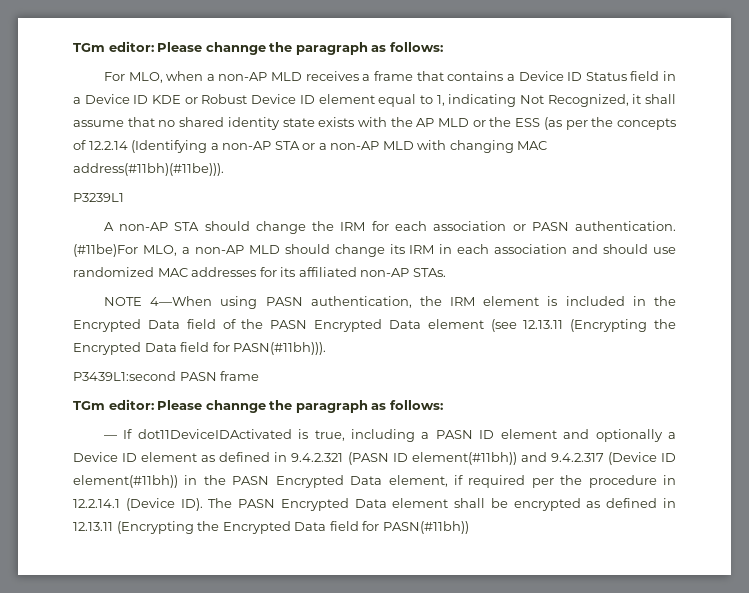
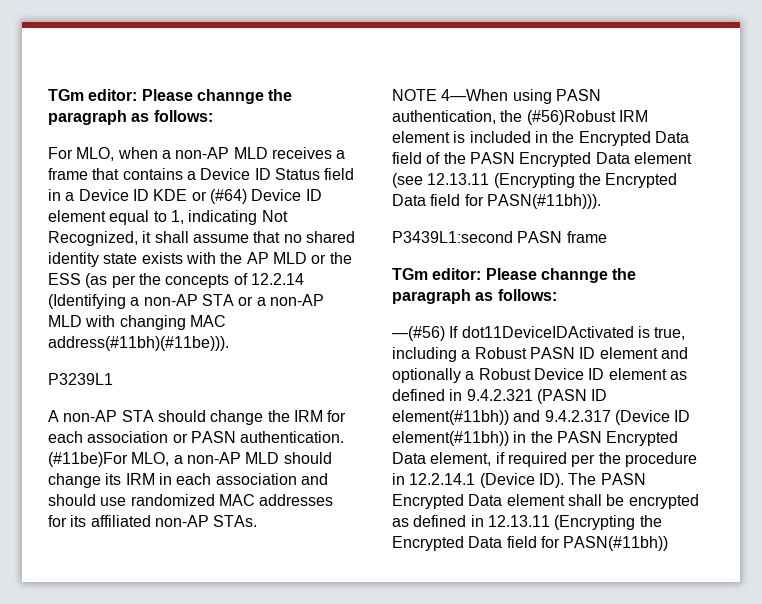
- For MLO, when a non-AP MLD receives a frame that contains a Device ID Status field in a Device ID KDE or Robust Device ID element equal to 1, indicating Not Recognized, it shall assume that no shared identity state exists with the AP MLD or the ESS (as per the concepts of 12.2.14 (Identifying a non-AP STA or a non-AP MLD with changing MAC address(#11bh)(#11be))).
+ For MLO, when a non-AP MLD receives a frame that contains a Device ID Status field in a Device ID KDE or (#64) Device ID element equal to 1, indicating Not Recognized, it shall assume that no shared identity state exists with the AP MLD or the ESS (as per the concepts of 12.2.14 (Identifying a non-AP STA or a non-AP MLD with changing MAC address(#11bh)(#11be))).
- NOTE 4—When using PASN authentication, the IRM element is included in the Encrypted Data field of the PASN Encrypted Data element (see 12.13.11 (Encrypting the Encrypted Data field for PASN(#11bh))).
+ NOTE 4—When using PASN authentication, the (#56)Robust IRM element is included in the Encrypted Data field of the PASN Encrypted Data element (see 12.13.11 (Encrypting the Encrypted Data field for PASN(#11bh))).
- — If dot11DeviceIDActivated is true, including a PASN ID element and optionally a Device ID element as defined in 9.4.2.321 (PASN ID element(#11bh)) and 9.4.2.317 (Device ID element(#11bh)) in the PASN Encrypted Data element, if required per the procedure in 12.2.14.1 (Device ID). The PASN Encrypted Data element shall be encrypted as defined in 12.13.11 (Encrypting the Encrypted Data field for PASN(#11bh))
+ —(#56) If dot11DeviceIDActivated is true, including a Robust PASN ID element and optionally a Robust Device ID element as defined in 9.4.2.321 (PASN ID element(#11bh)) and 9.4.2.317 (Device ID element(#11bh)) in the PASN Encrypted Data element, if required per the procedure in 12.2.14.1 (Device ID). The PASN Encrypted Data element shall be encrypted as defined in 12.13.11 (Encrypting the Encrypted Data field for PASN(#11bh))

